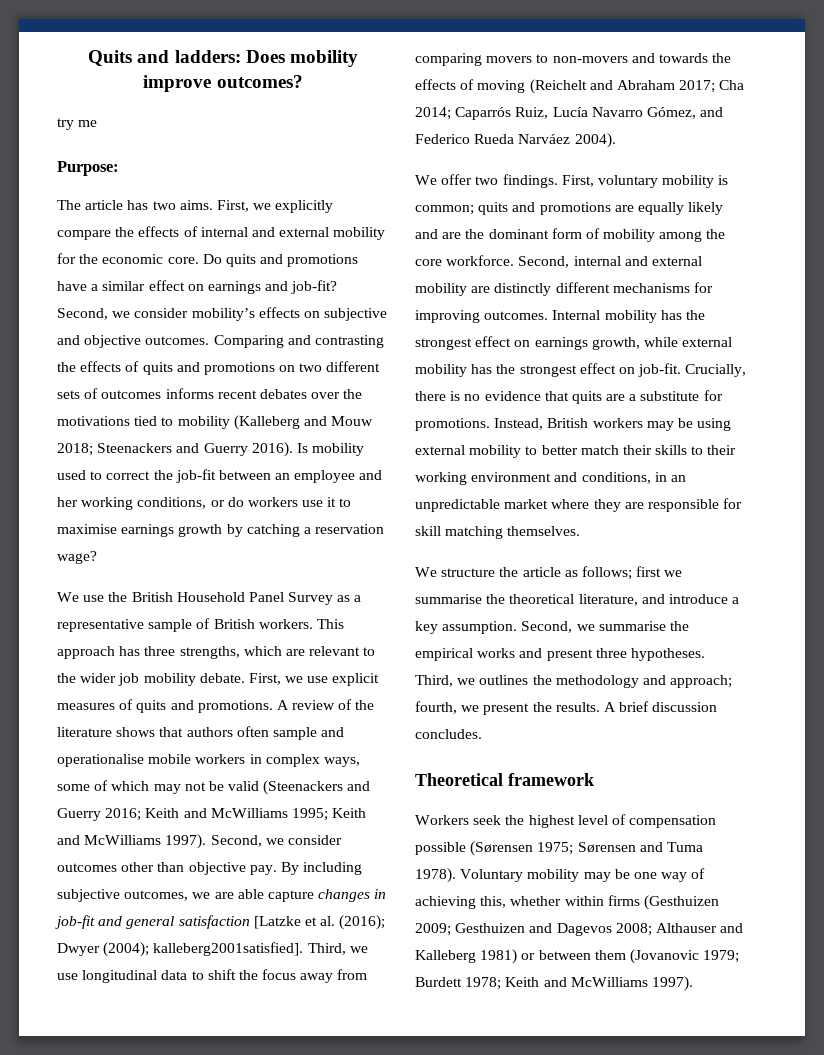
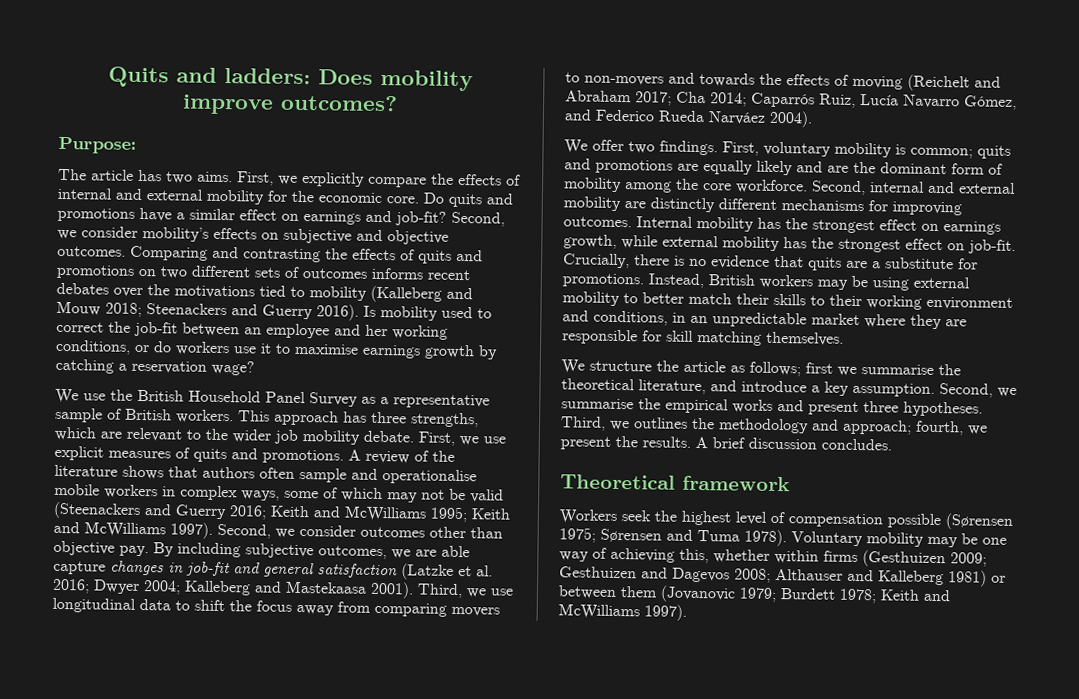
- try me
- By including subjective outcomes, we are able capture changes in job-fit and general satisfaction [Latzke et al. (2016); Dwyer (2004); kalleberg2001satisfied].
+ By including subjective outcomes, we are able capture changes in job-fit and general satisfaction (Latzke et al. 2016; Dwyer 2004; Kalleberg and Mastekaasa 2001).

